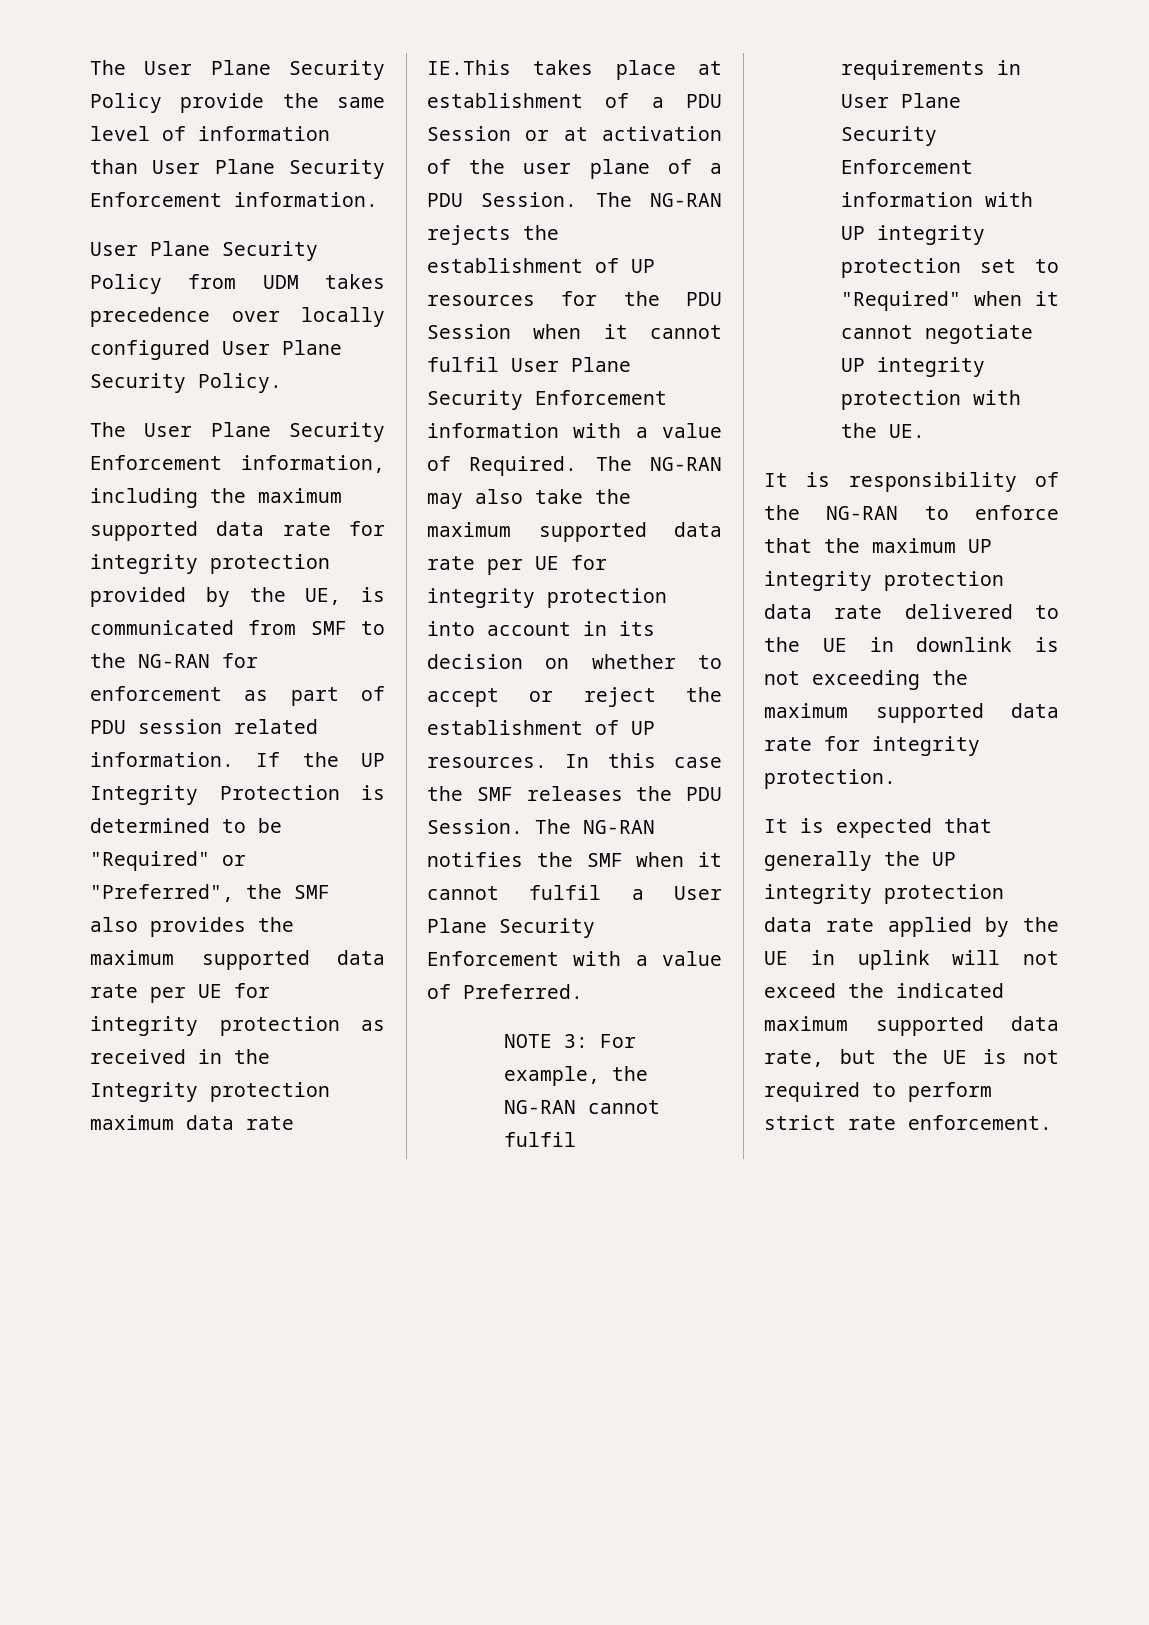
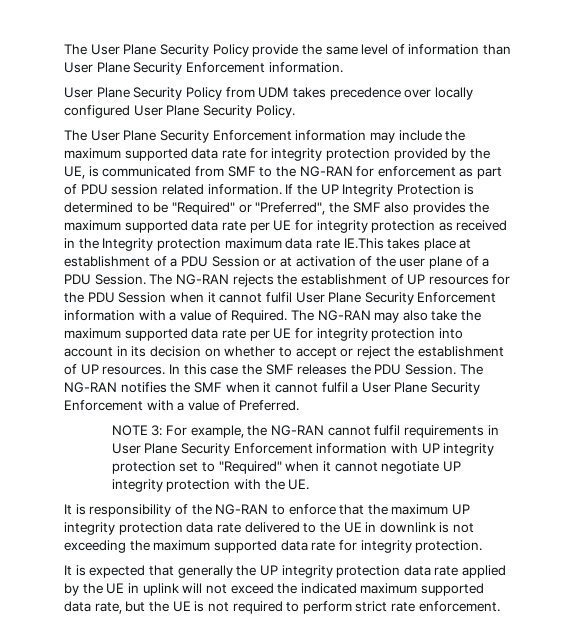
- The User Plane Security Enforcement information, including the maximum supported data rate for integrity protection provided by the UE, is communicated from SMF to the NG-RAN for enforcement as part of PDU session related information.
+ The User Plane Security Enforcement information may include the maximum supported data rate for integrity protection provided by the UE, is communicated from SMF to the NG-RAN for enforcement as part of PDU session related information.

